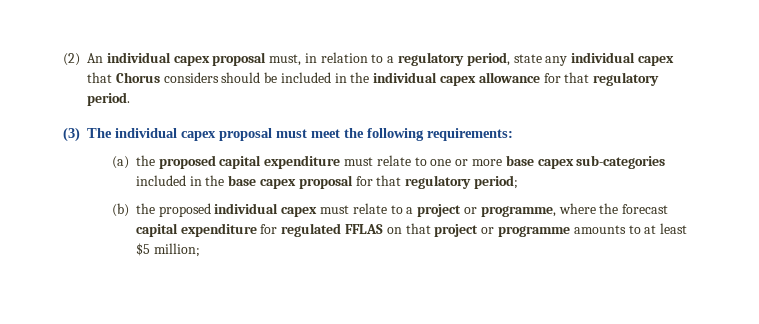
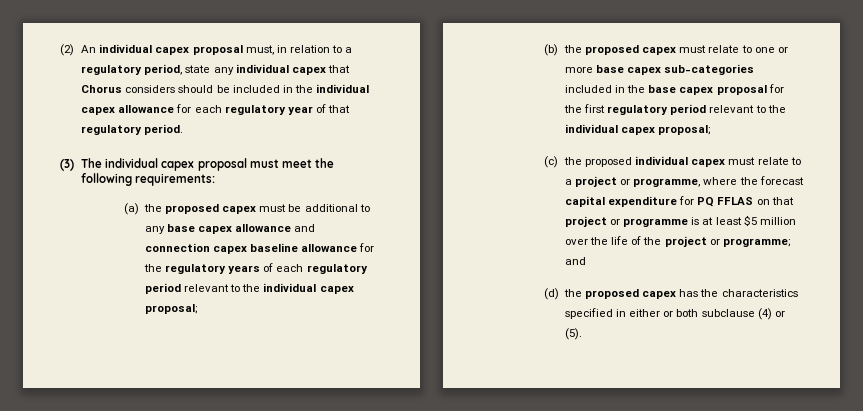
- (2) An individual capex proposal must, in relation to a regulatory period, state any individual capex that Chorus considers should be included in the individual capex allowance for that regulatory period.
+ (2) An individual capex proposal must, in relation to a regulatory period, state any individual capex that Chorus considers should be included in the individual capex allowance for each regulatory year of that regulatory period.
- (a) the proposed capital expenditure must relate to one or more base capex sub-categories included in the base capex proposal for that regulatory period;
- (b) the proposed individual capex must relate to a project or programme, where the forecast capital expenditure for regulated FFLAS on that project or programme amounts to at least $5 million;
+ (a) the proposed capex must be additional to any base capex allowance and connection capex baseline allowance for the regulatory years of each regulatory period relevant to the individual capex proposal;
+ (b) the proposed capex must relate to one or more base capex sub-categories included in the base capex proposal for the first regulatory period relevant to the individual capex proposal;
+ (c) the proposed individual capex must relate to a project or programme, where the forecast capital expenditure for PQ FFLAS on that project or programme is at least $5 million over the life of the project or programme; and
+ (d) the proposed capex has the characteristics specified in either or both subclause (4) or (5).

